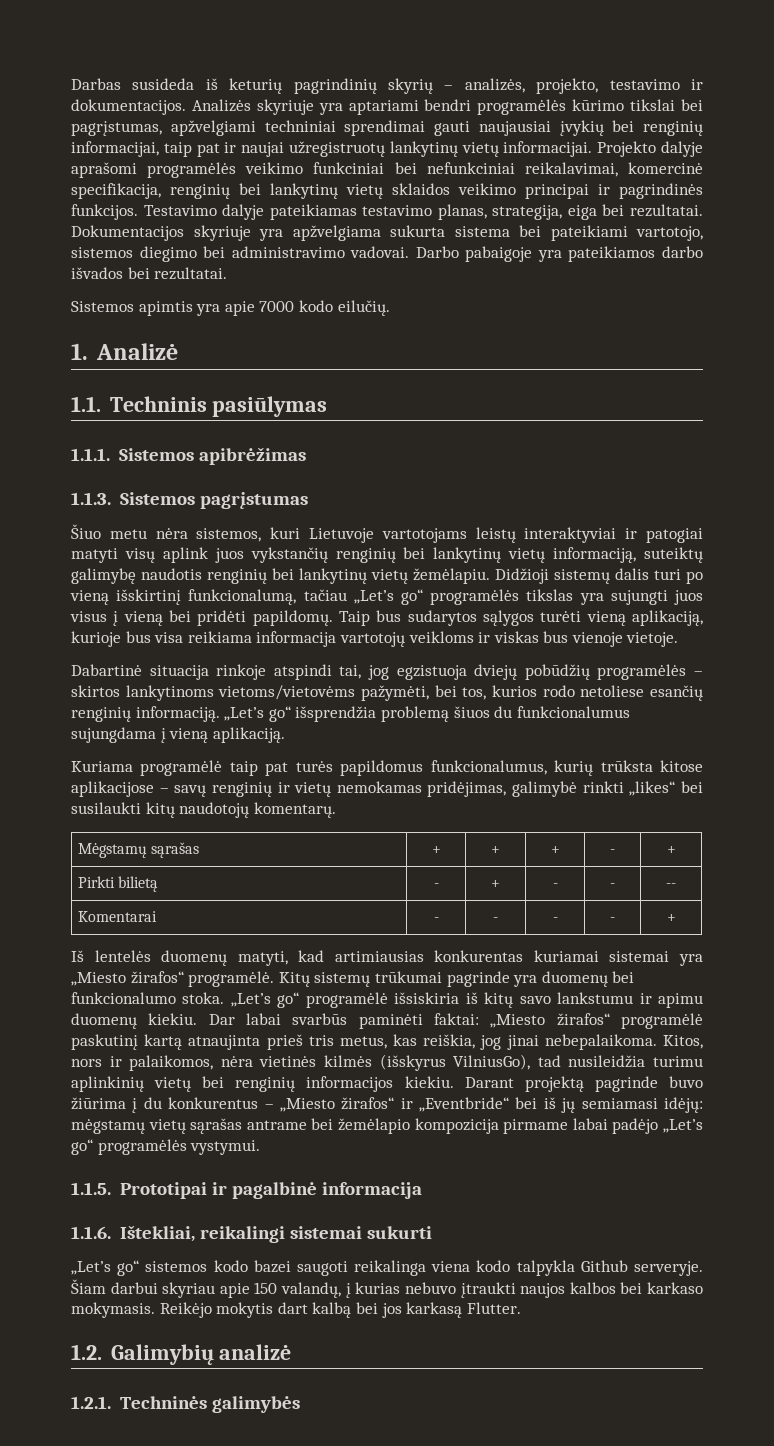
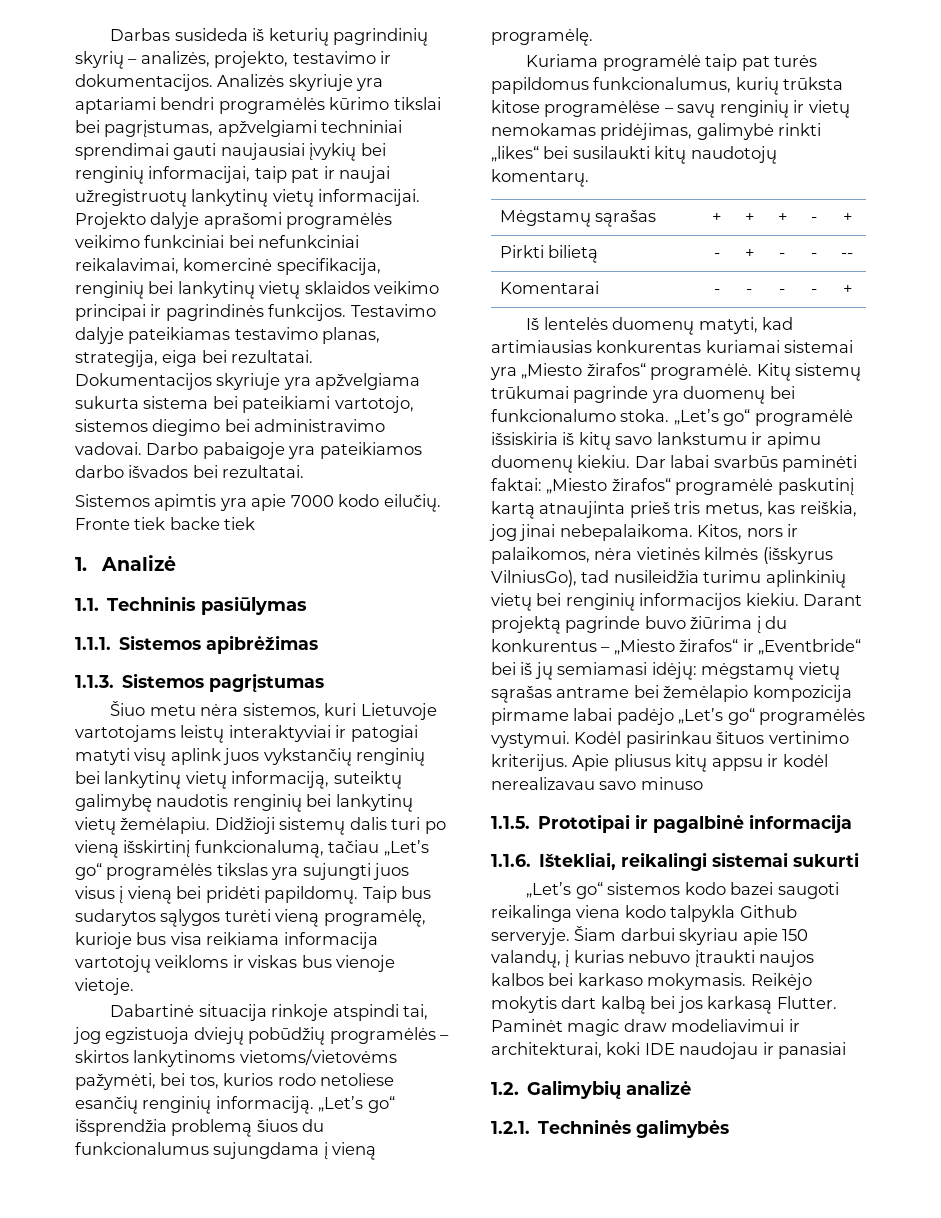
+ Fronte tiek backe tiek
- Taip bus sudarytos sąlygos turėti vieną aplikaciją, kurioje bus visa reikiama informacija vartotojų veikloms ir viskas bus vienoje vietoje.
+ Taip bus sudarytos sąlygos turėti vieną programėlę, kurioje bus visa reikiama informacija vartotojų veikloms ir viskas bus vienoje vietoje.
- „Let’s go“ išsprendžia problemą šiuos du funkcionalumus sujungdama į vieną aplikaciją.
+ „Let’s go“ išsprendžia problemą šiuos du funkcionalumus sujungdama į vieną programėlę.
- Kuriama programėlė taip pat turės papildomus funkcionalumus, kurių trūksta kitose aplikacijose – savų renginių ir vietų nemokamas pridėjimas, galimybė rinkti „likes“ bei susilaukti kitų naudotojų komentarų.
+ Kuriama programėlė taip pat turės papildomus funkcionalumus, kurių trūksta kitose programėlėse – savų renginių ir vietų nemokamas pridėjimas, galimybė rinkti „likes“ bei susilaukti kitų naudotojų komentarų.
+ Kodėl pasirinkau šituos vertinimo kriterijus. Apie pliusus kitų appsu ir kodėl nerealizavau savo minuso
+ Paminėt magic draw modeliavimui ir architekturai, koki IDE naudojau ir panasiai

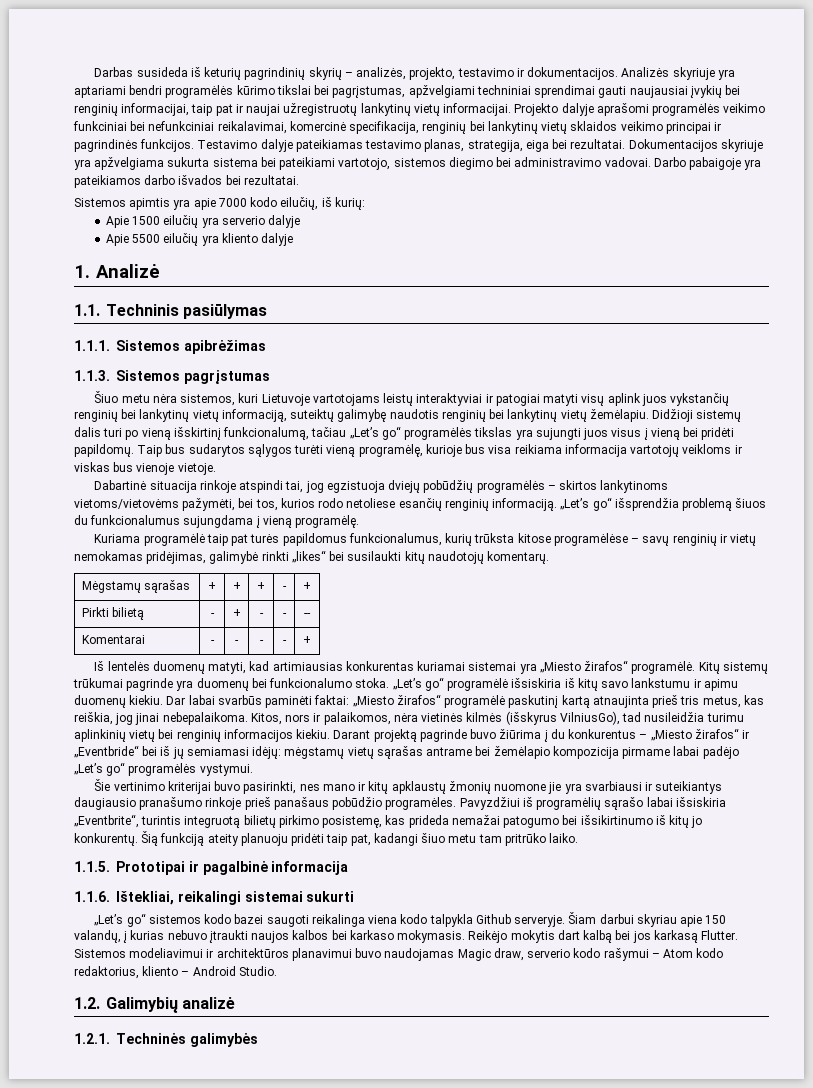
- Sistemos apimtis yra apie 7000 kodo eilučių. Fronte tiek backe tiek
+ Sistemos apimtis yra apie 7000 kodo eilučių, iš kurių:
+ Apie 1500 eilučių yra serverio dalyje
+ Apie 5500 eilučių yra kliento dalyje
- Darant projektą pagrinde buvo žiūrima į du konkurentus – „Miesto žirafos“ ir „Eventbride“ bei iš jų semiamasi idėjų: mėgstamų vietų sąrašas antrame bei žemėlapio kompozicija pirmame labai padėjo „Let’s go“ programėlės vystymui. Kodėl pasirinkau šituos vertinimo kriterijus. Apie pliusus kitų appsu ir kodėl nerealizavau savo minuso
+ Darant projektą pagrinde buvo žiūrima į du konkurentus – „Miesto žirafos“ ir „Eventbride“ bei iš jų semiamasi idėjų: mėgstamų vietų sąrašas antrame bei žemėlapio kompozicija pirmame labai padėjo „Let’s go“ programėlės vystymui.
+ Šie vertinimo kriterijai buvo pasirinkti, nes mano ir kitų apklaustų žmonių nuomone jie yra svarbiausi ir suteikiantys daugiausio pranašumo rinkoje prieš panašaus pobūdžio programėles. Pavyzdžiui iš programėlių sąrašo labai išsiskiria „Eventbrite“, turintis integruotą bilietų pirkimo posistemę, kas prideda nemažai patogumo bei išsikirtinumo iš kitų jo konkurentų. Šią funkciją ateity planuoju pridėti taip pat, kadangi šiuo metu tam pritrūko laiko.
- Paminėt magic draw modeliavimui ir architekturai, koki IDE naudojau ir panasiai
+ Sistemos modeliavimui ir architektūros planavimui buvo naudojamas Magic draw, serverio kodo rašymui – Atom kodo redaktorius, kliento – Android Studio.

